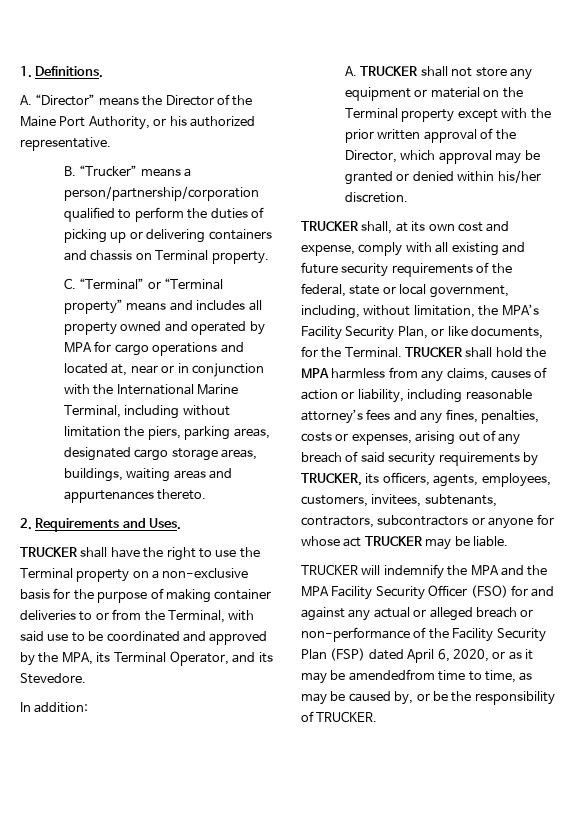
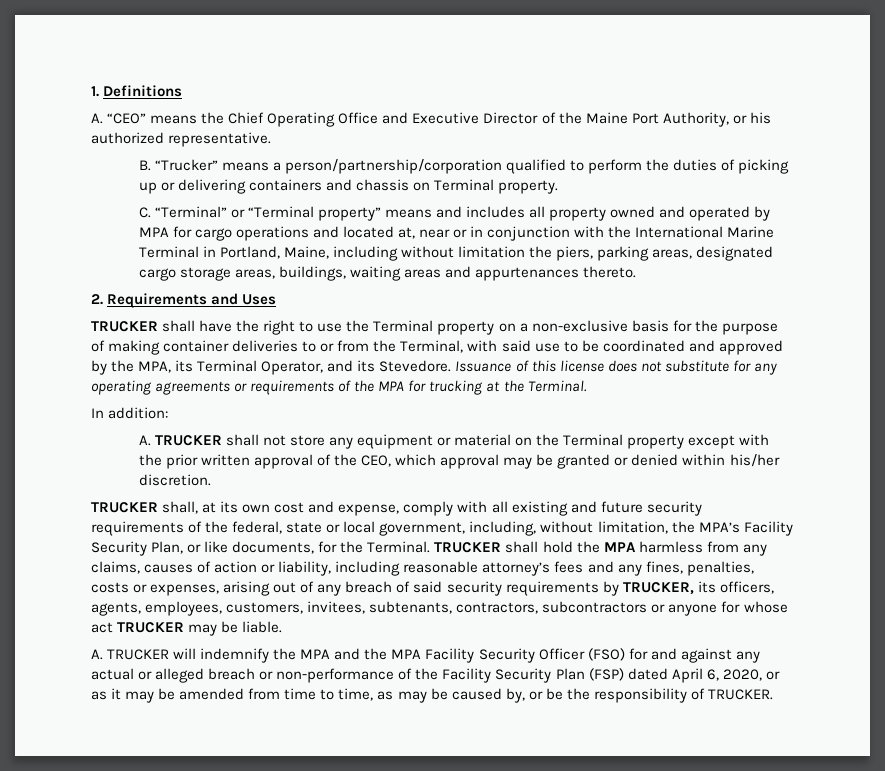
- 1. Definitions.
- A. “Director” means the Director of the Maine Port Authority, or his authorized representative.
+ 1. Definitions
+ A. “CEO” means the Chief Operating Office and Executive Director of the Maine Port Authority, or his authorized representative.
- C. “Terminal” or “Terminal property” means and includes all property owned and operated by MPA for cargo operations and located at, near or in conjunction with the International Marine Terminal, including without limitation the piers, parking areas, designated cargo storage areas, buildings, waiting areas and appurtenances thereto.
+ C. “Terminal” or “Terminal property” means and includes all property owned and operated by MPA for cargo operations and located at, near or in conjunction with the International Marine Terminal in Portland, Maine, including without limitation the piers, parking areas, designated cargo storage areas, buildings, waiting areas and appurtenances thereto.
- 2. Requirements and Uses.
+ 2. Requirements and Uses
+ Issuance of this license does not substitute for any operating agreements or requirements of the MPA for trucking at the Terminal.
- A. TRUCKER shall not store any equipment or material on the Terminal property except with the prior written approval of the Director, which approval may be granted or denied within his/her discretion.
+ A. TRUCKER shall not store any equipment or material on the Terminal property except with the prior written approval of the CEO, which approval may be granted or denied within his/her discretion.
- TRUCKER will indemnify the MPA and the MPA Facility Security Officer (FSO) for and against any actual or alleged breach or non-performance of the Facility Security Plan (FSP) dated April 6, 2020, or as it may be amendedfrom time to time, as may be caused by, or be the responsibility of TRUCKER.
+ A. TRUCKER will indemnify the MPA and the MPA Facility Security Officer (FSO) for and against any actual or alleged breach or non-performance of the Facility Security Plan (FSP) dated April 6, 2020, or as it may be amended from time to time, as may be caused by, or be the responsibility of TRUCKER.

